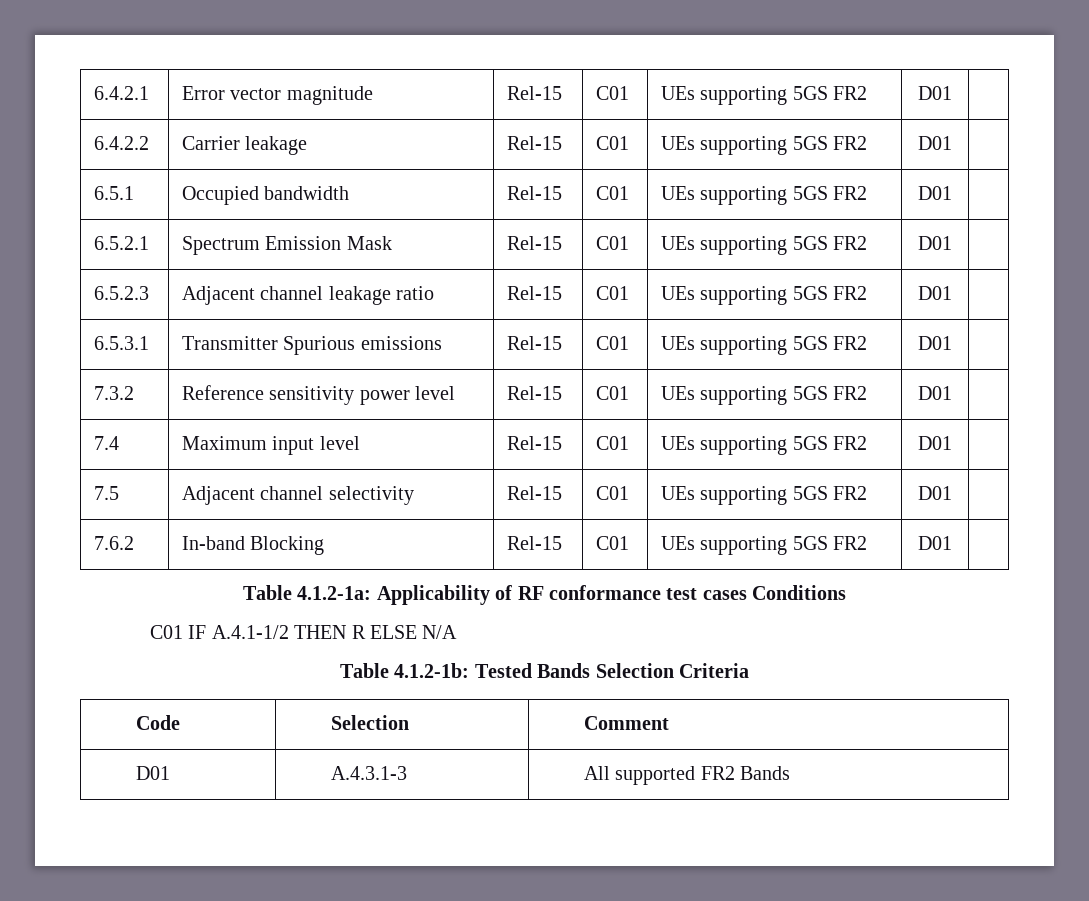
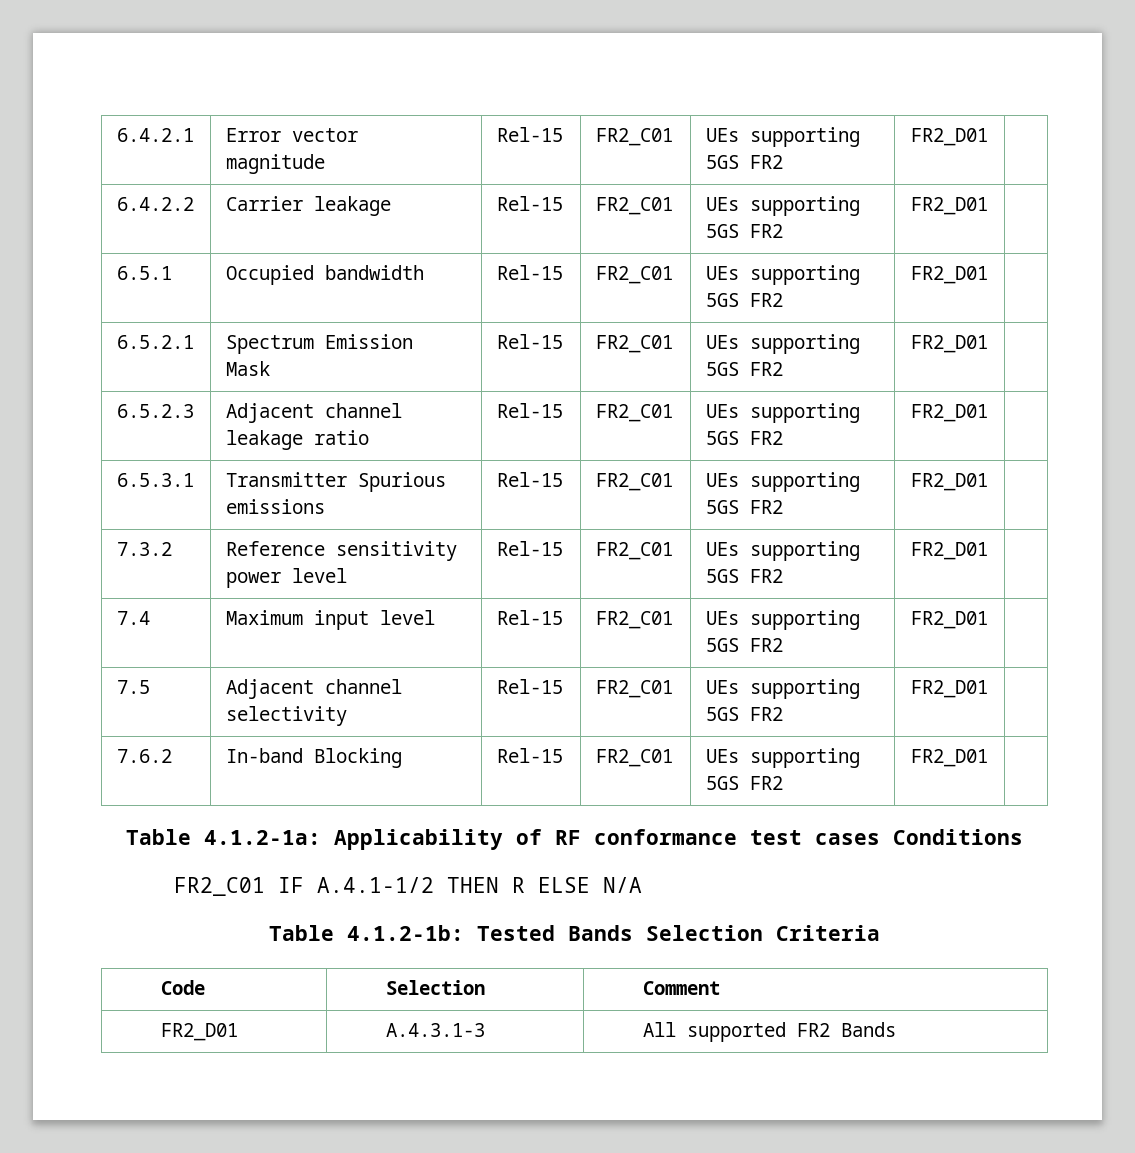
- 6.4.2.1 | Error vector magnitude | Rel-15 | C01 | UEs supporting 5GS FR2 | D01 |
+ 6.4.2.1 | Error vector magnitude | Rel-15 | FR2_C01 | UEs supporting 5GS FR2 | FR2_D01 |
- 6.4.2.2 | Carrier leakage | Rel-15 | C01 | UEs supporting 5GS FR2 | D01 |
+ 6.4.2.2 | Carrier leakage | Rel-15 | FR2_C01 | UEs supporting 5GS FR2 | FR2_D01 |
- 6.5.1 | Occupied bandwidth | Rel-15 | C01 | UEs supporting 5GS FR2 | D01 |
+ 6.5.1 | Occupied bandwidth | Rel-15 | FR2_C01 | UEs supporting 5GS FR2 | FR2_D01 |
- 6.5.2.1 | Spectrum Emission Mask | Rel-15 | C01 | UEs supporting 5GS FR2 | D01 |
+ 6.5.2.1 | Spectrum Emission Mask | Rel-15 | FR2_C01 | UEs supporting 5GS FR2 | FR2_D01 |
- 6.5.2.3 | Adjacent channel leakage ratio | Rel-15 | C01 | UEs supporting 5GS FR2 | D01 |
+ 6.5.2.3 | Adjacent channel leakage ratio | Rel-15 | FR2_C01 | UEs supporting 5GS FR2 | FR2_D01 |
- 6.5.3.1 | Transmitter Spurious emissions | Rel-15 | C01 | UEs supporting 5GS FR2 | D01 |
+ 6.5.3.1 | Transmitter Spurious emissions | Rel-15 | FR2_C01 | UEs supporting 5GS FR2 | FR2_D01 |
- 7.3.2 | Reference sensitivity power level | Rel-15 | C01 | UEs supporting 5GS FR2 | D01 |
+ 7.3.2 | Reference sensitivity power level | Rel-15 | FR2_C01 | UEs supporting 5GS FR2 | FR2_D01 |
- 7.4 | Maximum input level | Rel-15 | C01 | UEs supporting 5GS FR2 | D01 |
+ 7.4 | Maximum input level | Rel-15 | FR2_C01 | UEs supporting 5GS FR2 | FR2_D01 |
- 7.5 | Adjacent channel selectivity | Rel-15 | C01 | UEs supporting 5GS FR2 | D01 |
+ 7.5 | Adjacent channel selectivity | Rel-15 | FR2_C01 | UEs supporting 5GS FR2 | FR2_D01 |
- 7.6.2 | In-band Blocking | Rel-15 | C01 | UEs supporting 5GS FR2 | D01 |
+ 7.6.2 | In-band Blocking | Rel-15 | FR2_C01 | UEs supporting 5GS FR2 | FR2_D01 |
- C01 IF A.4.1-1/2 THEN R ELSE N/A
+ FR2_C01 IF A.4.1-1/2 THEN R ELSE N/A
- D01 | A.4.3.1-3 | All supported FR2 Bands
+ FR2_D01 | A.4.3.1-3 | All supported FR2 Bands

